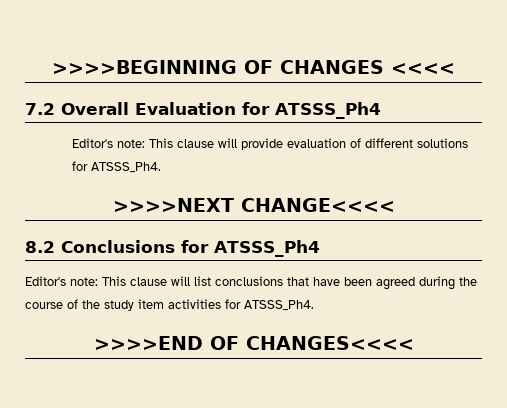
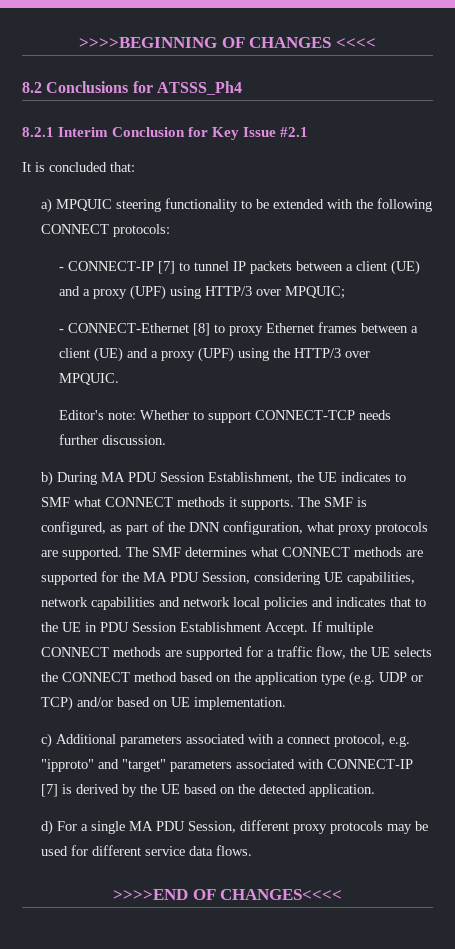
- 7.2 Overall Evaluation for ATSSS_Ph4
- Editor's note: This clause will provide evaluation of different solutions for ATSSS_Ph4.
- >>>>NEXT CHANGE<<<<
  8.2 Conclusions for ATSSS_Ph4
- Editor's note: This clause will list conclusions that have been agreed during the course of the study item activities for ATSSS_Ph4.
+ 8.2.1 Interim Conclusion for Key Issue #2.1
+ It is concluded that:
+ a) MPQUIC steering functionality to be extended with the following CONNECT protocols:
+ - CONNECT-IP [7] to tunnel IP packets between a client (UE) and a proxy (UPF) using HTTP/3 over MPQUIC;
+ - CONNECT-Ethernet [8] to proxy Ethernet frames between a client (UE) and a proxy (UPF) using the HTTP/3 over MPQUIC.
+ Editor's note: Whether to support CONNECT-TCP needs further discussion.
+ b) During MA PDU Session Establishment, the UE indicates to SMF what CONNECT methods it supports. The SMF is configured, as part of the DNN configuration, what proxy protocols are supported. The SMF determines what CONNECT methods are supported for the MA PDU Session, considering UE capabilities, network capabilities and network local policies and indicates that to the UE in PDU Session Establishment Accept. If multiple CONNECT methods are supported for a traffic flow, the UE selects the CONNECT method based on the application type (e.g. UDP or TCP) and/or based on UE implementation.
+ c) Additional parameters associated with a connect protocol, e.g. "ipproto" and "target" parameters associated with CONNECT-IP [7] is derived by the UE based on the detected application.
+ d) For a single MA PDU Session, different proxy protocols may be used for different service data flows.

